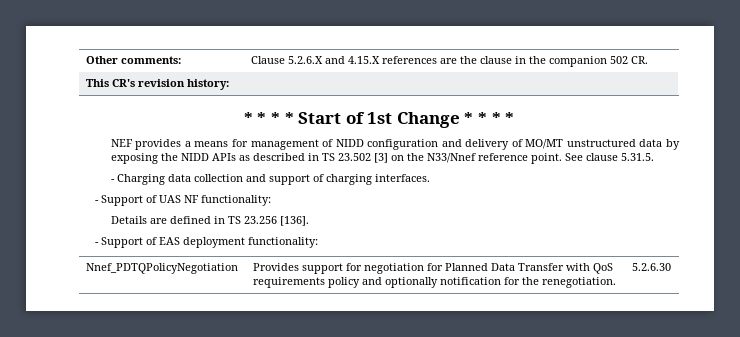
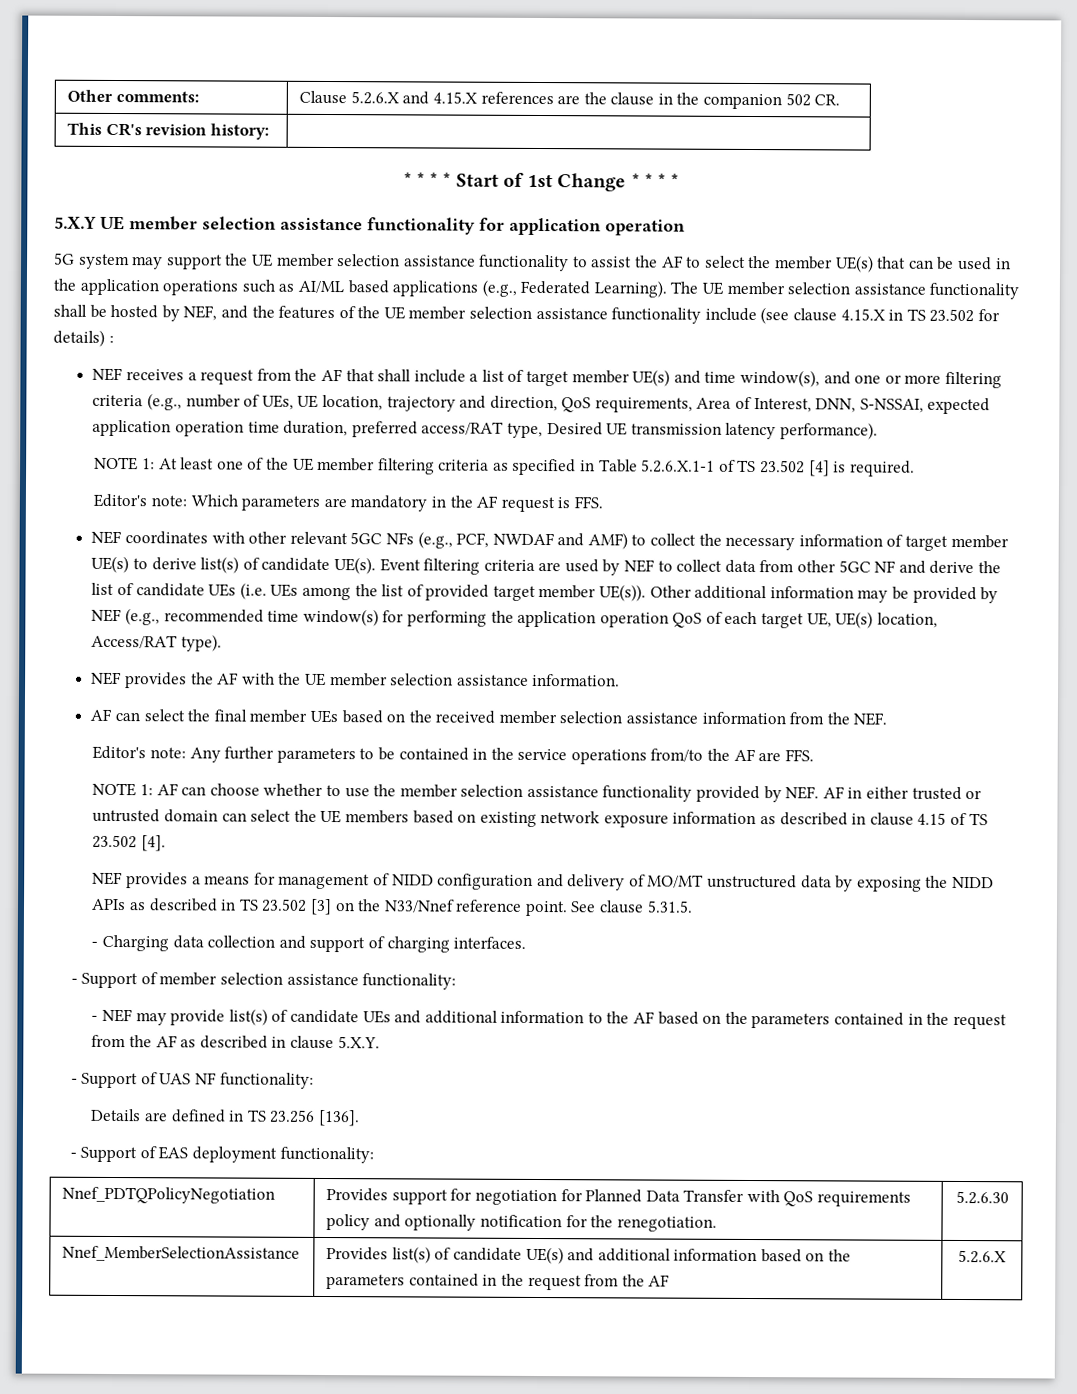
+ 5.X.Y UE member selection assistance functionality for application operation
+ 5G system may support the UE member selection assistance functionality to assist the AF to select the member UE(s) that can be used in the application operations such as AI/ML based applications (e.g., Federated Learning). The UE member selection assistance functionality shall be hosted by NEF, and the features of the UE member selection assistance functionality include (see clause 4.15.X in TS 23.502 for details) :
+ NEF receives a request from the AF that shall include a list of target member UE(s) and time window(s), and one or more filtering criteria (e.g., number of UEs, UE location, trajectory and direction, QoS requirements, Area of Interest, DNN, S-NSSAI, expected application operation time duration, preferred access/RAT type, Desired UE transmission latency performance).
+ NOTE 1: At least one of the UE member filtering criteria as specified in Table 5.2.6.X.1-1 of TS 23.502 [4] is required.
+ Editor's note: Which parameters are mandatory in the AF request is FFS.
+ NEF coordinates with other relevant 5GC NFs (e.g., PCF, NWDAF and AMF) to collect the necessary information of target member UE(s) to derive list(s) of candidate UE(s). Event filtering criteria are used by NEF to collect data from other 5GC NF and derive the list of candidate UEs (i.e. UEs among the list of provided target member UE(s)). Other additional information may be provided by NEF (e.g., recommended time window(s) for performing the application operation QoS of each target UE, UE(s) location, Access/RAT type).
+ NEF provides the AF with the UE member selection assistance information.
+ AF can select the final member UEs based on the received member selection assistance information from the NEF.
+ Editor's note: Any further parameters to be contained in the service operations from/to the AF are FFS.
+ NOTE 1: AF can choose whether to use the member selection assistance functionality provided by NEF. AF in either trusted or untrusted domain can select the UE members based on existing network exposure information as described in clause 4.15 of TS 23.502 [4].
+ - Support of member selection assistance functionality:
+ - NEF may provide list(s) of candidate UEs and additional information to the AF based on the parameters contained in the request from the AF as described in clause 5.X.Y.
+ Nnef_MemberSelectionAssistance | Provides list(s) of candidate UE(s) and additional information based on the parameters contained in the request from the AF | 5.2.6.X

